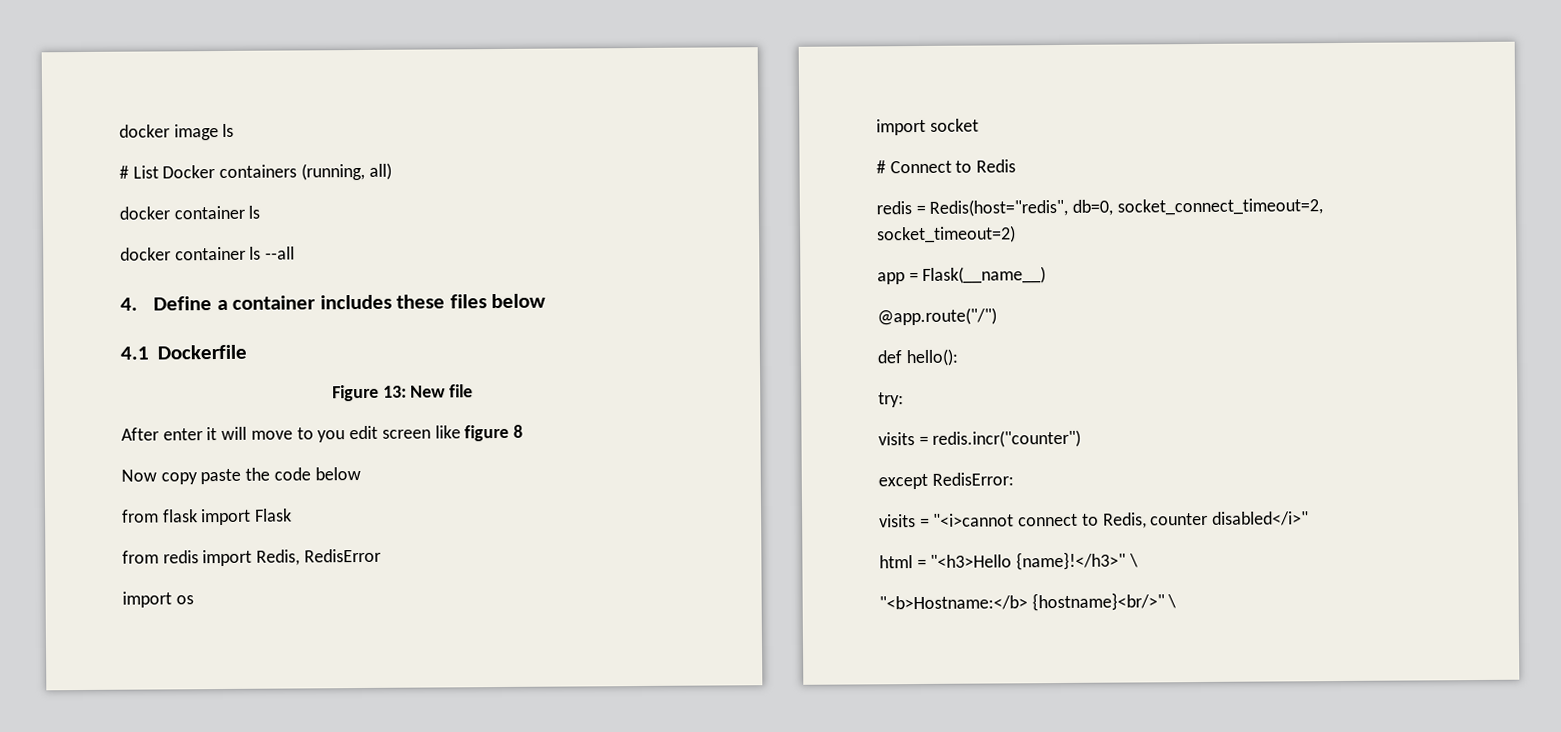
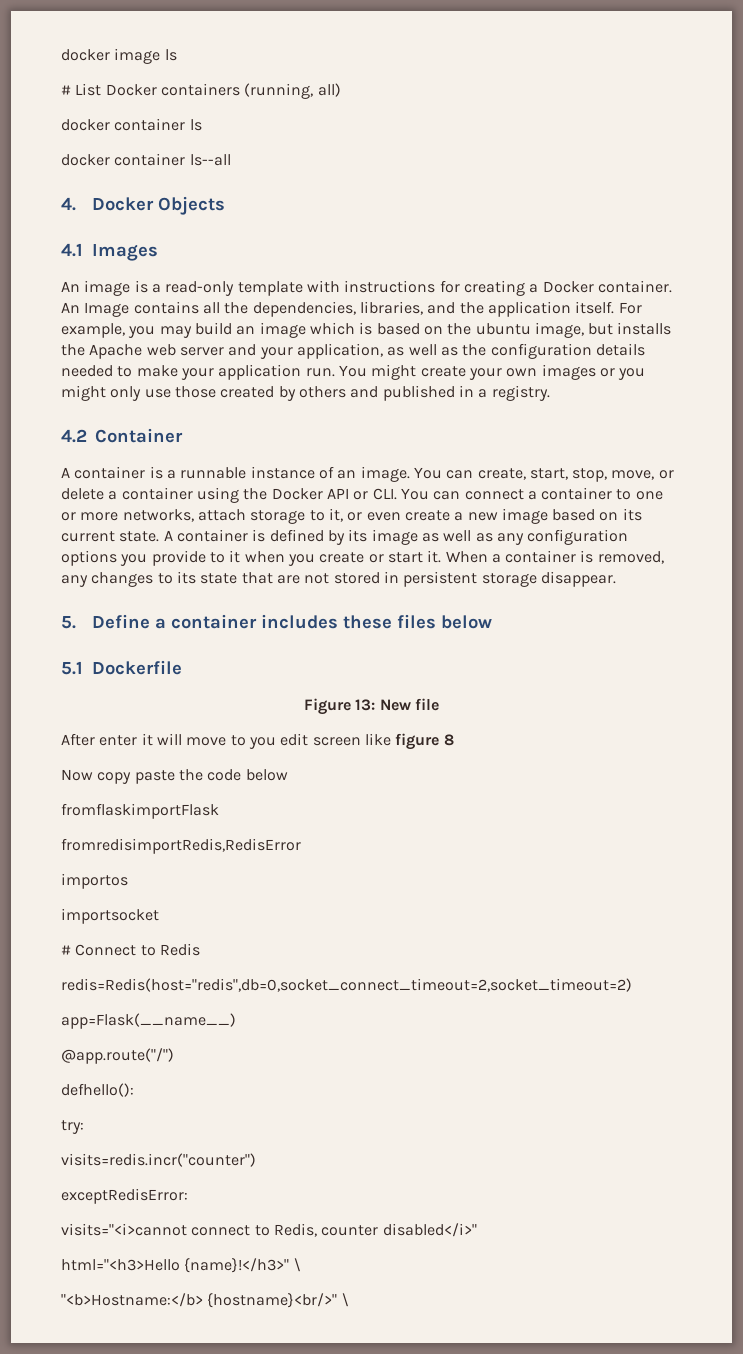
- docker container ls --all
- 4. Define a container includes these files below
+ docker container ls--all
+ 4. Docker Objects
+ 4.1 Images
+ An image is a read-only template with instructions for creating a Docker container. An Image contains all the dependencies, libraries, and the application itself. For example, you may build an image which is based on the ubuntu image, but installs the Apache web server and your application, as well as the configuration details needed to make your application run. You might create your own images or you might only use those created by others and published in a registry.
+ 4.2 Container
+ A container is a runnable instance of an image. You can create, start, stop, move, or delete a container using the Docker API or CLI. You can connect a container to one or more networks, attach storage to it, or even create a new image based on its current state. A container is defined by its image as well as any configuration options you provide to it when you create or start it. When a container is removed, any changes to its state that are not stored in persistent storage disappear.
+ 5. Define a container includes these files below
- 4.1 Dockerfile
+ 5.1 Dockerfile
- from flask import Flask
- from redis import Redis, RedisError
- import os
- import socket
+ fromflaskimportFlask
+ fromredisimportRedis,RedisError
+ importos
+ importsocket
  # Connect to Redis
- redis = Redis(host="redis", db=0, socket_connect_timeout=2, socket_timeout=2)
- app = Flask(__name__)
+ redis=Redis(host="redis",db=0,socket_connect_timeout=2,socket_timeout=2)
+ app=Flask(__name__)
- def hello():
+ defhello():
- visits = redis.incr("counter")
- except RedisError:
- visits = "<i>cannot connect to Redis, counter disabled</i>"
+ visits=redis.incr("counter")
+ exceptRedisError:
+ visits="<i>cannot connect to Redis, counter disabled</i>"
- html = "<h3>Hello {name}!</h3>" \
+ html="<h3>Hello {name}!</h3>" \

